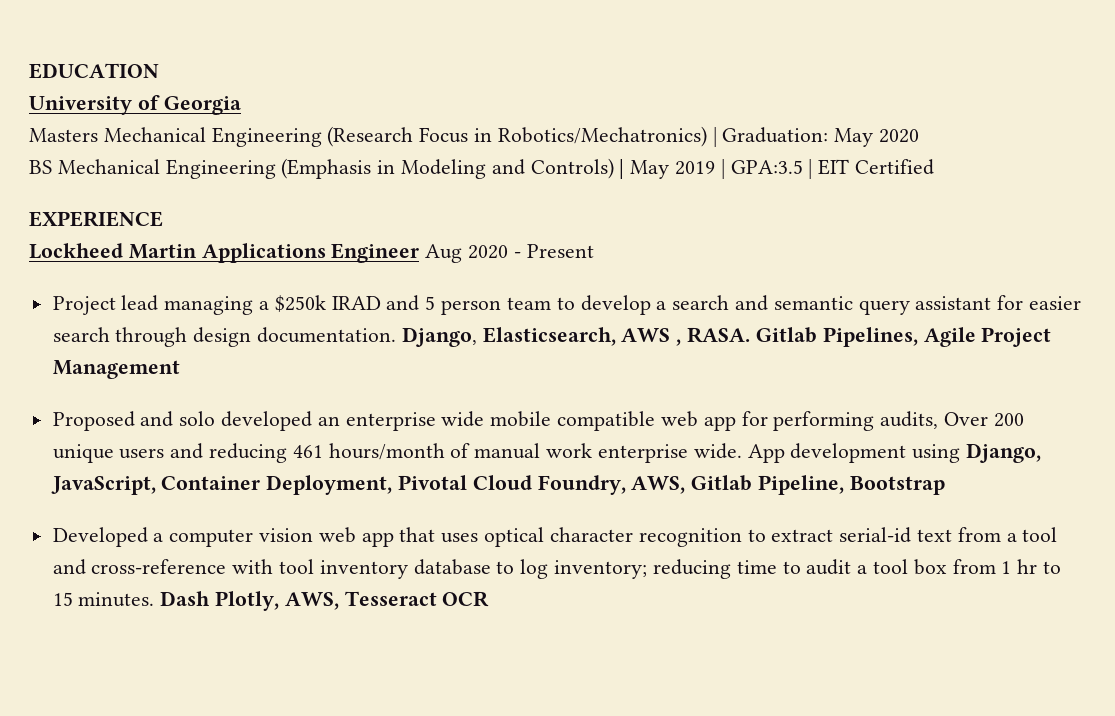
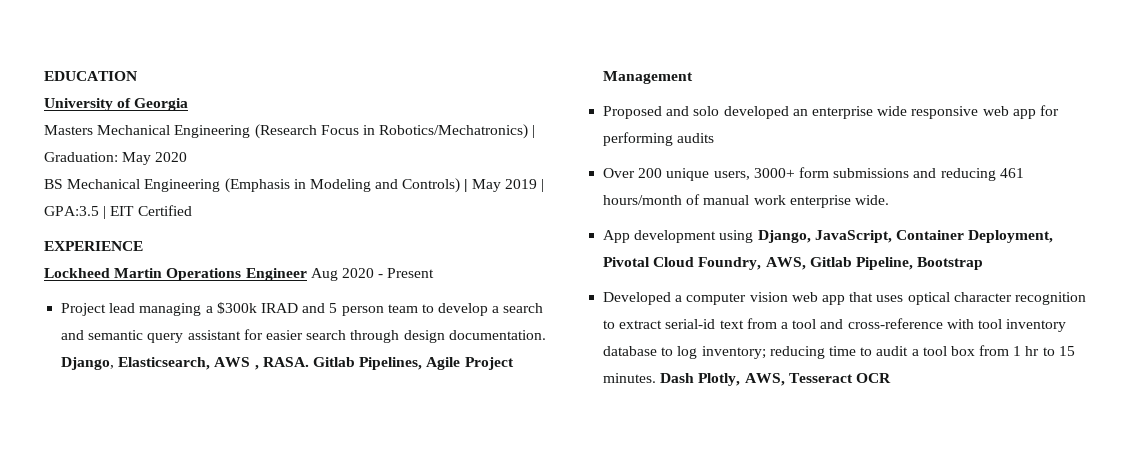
- Lockheed Martin Applications Engineer Aug 2020 - Present
+ Lockheed Martin Operations Engineer Aug 2020 - Present
- Project lead managing a $250k IRAD and 5 person team to develop a search and semantic query assistant for easier search through design documentation.
+ Project lead managing a $300k IRAD and 5 person team to develop a search and semantic query assistant for easier search through design documentation.
- Proposed and solo developed an enterprise wide mobile compatible web app for performing audits, Over 200 unique users and reducing 461 hours/month of manual work enterprise wide. App development using Django, JavaScript, Container Deployment, Pivotal Cloud Foundry, AWS, Gitlab Pipeline, Bootstrap
+ Proposed and solo developed an enterprise wide responsive web app for performing audits
+ Over 200 unique users, 3000+ form submissions and reducing 461 hours/month of manual work enterprise wide.
+ App development using Django, JavaScript, Container Deployment, Pivotal Cloud Foundry, AWS, Gitlab Pipeline, Bootstrap

